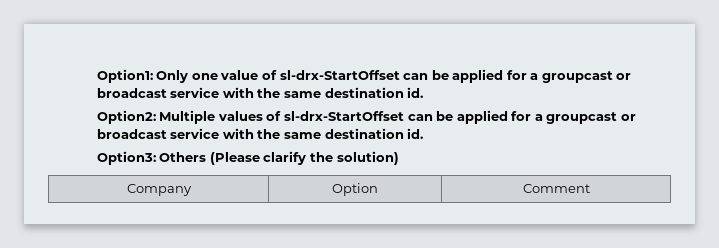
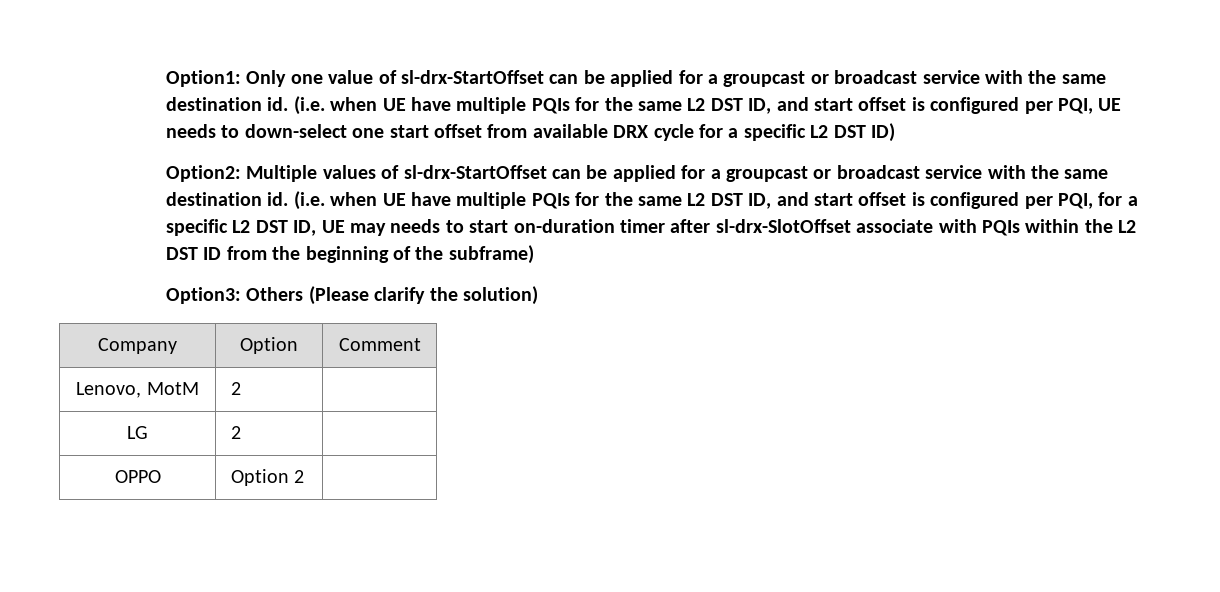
+ (i.e. when UE have multiple PQIs for the same L2 DST ID, and start offset is configured per PQI, UE needs to down-select one start offset from available DRX cycle for a specific L2 DST ID)
+ (i.e. when UE have multiple PQIs for the same L2 DST ID, and start offset is configured per PQI, for a specific L2 DST ID, UE may needs to start on-duration timer after sl-drx-SlotOffset associate with PQIs within the L2 DST ID from the beginning of the subframe)
+ Lenovo, MotM | 2 |
+ LG | 2 |
+ OPPO | Option 2 |

